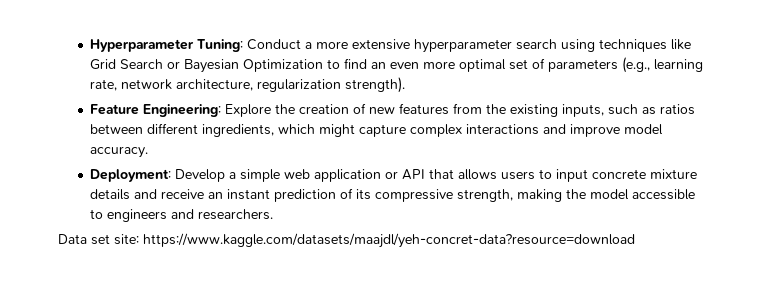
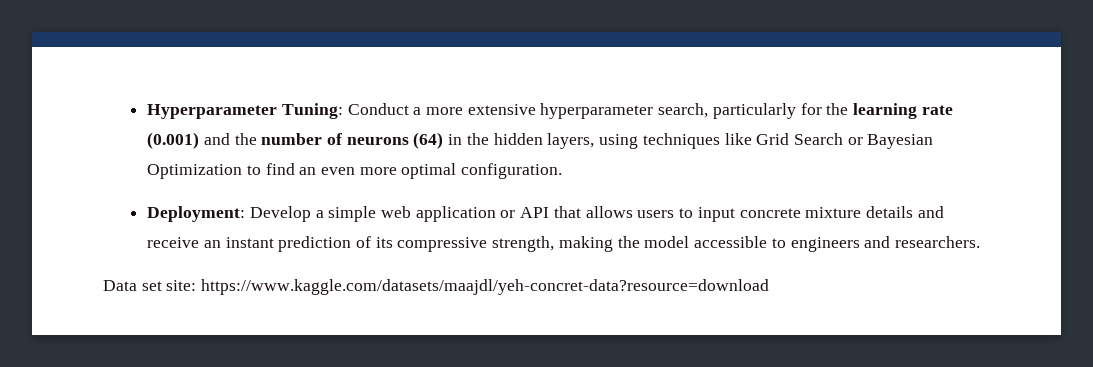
- Hyperparameter Tuning: Conduct a more extensive hyperparameter search using techniques like Grid Search or Bayesian Optimization to find an even more optimal set of parameters (e.g., learning rate, network architecture, regularization strength).
- Feature Engineering: Explore the creation of new features from the existing inputs, such as ratios between different ingredients, which might capture complex interactions and improve model accuracy.
+ Hyperparameter Tuning: Conduct a more extensive hyperparameter search, particularly for the learning rate (0.001) and the number of neurons (64) in the hidden layers, using techniques like Grid Search or Bayesian Optimization to find an even more optimal configuration.

